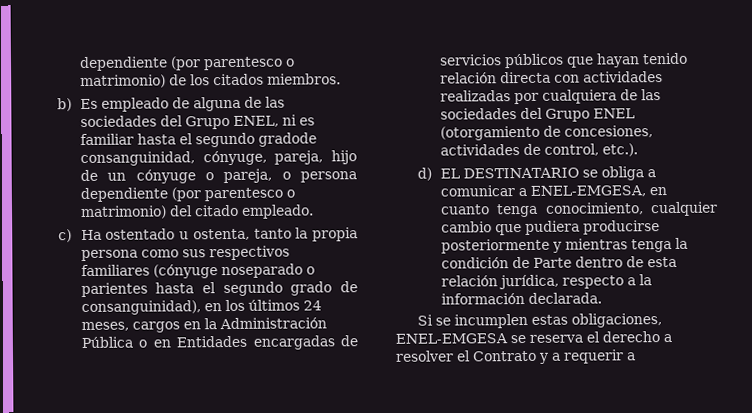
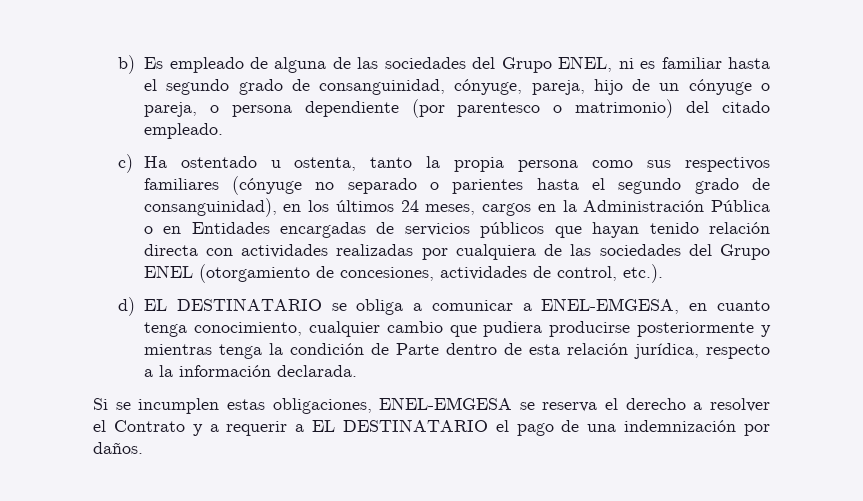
- dependiente (por parentesco o matrimonio) de los citados miembros.
- b) Es empleado de alguna de las sociedades del Grupo ENEL, ni es familiar hasta el segundo gradode consanguinidad, cónyuge, pareja, hijo de un cónyuge o pareja, o persona dependiente (por parentesco o matrimonio) del citado empleado.
+ b) Es empleado de alguna de las sociedades del Grupo ENEL, ni es familiar hasta el segundo grado de consanguinidad, cónyuge, pareja, hijo de un cónyuge o pareja, o persona dependiente (por parentesco o matrimonio) del citado empleado.
- c) Ha ostentado u ostenta, tanto la propia persona como sus respectivos familiares (cónyuge noseparado o parientes hasta el segundo grado de consanguinidad), en los últimos 24 meses, cargos en la Administración Pública o en Entidades encargadas de servicios públicos que hayan tenido relación directa con actividades realizadas por cualquiera de las sociedades del Grupo ENEL (otorgamiento de concesiones, actividades de control, etc.).
+ c) Ha ostentado u ostenta, tanto la propia persona como sus respectivos familiares (cónyuge no separado o parientes hasta el segundo grado de consanguinidad), en los últimos 24 meses, cargos en la Administración Pública o en Entidades encargadas de servicios públicos que hayan tenido relación directa con actividades realizadas por cualquiera de las sociedades del Grupo ENEL (otorgamiento de concesiones, actividades de control, etc.).
- Si se incumplen estas obligaciones, ENEL-EMGESA se reserva el derecho a resolver el Contrato y a requerir a
+ Si se incumplen estas obligaciones, ENEL-EMGESA se reserva el derecho a resolver el Contrato y a requerir a EL DESTINATARIO el pago de una indemnización por daños.

